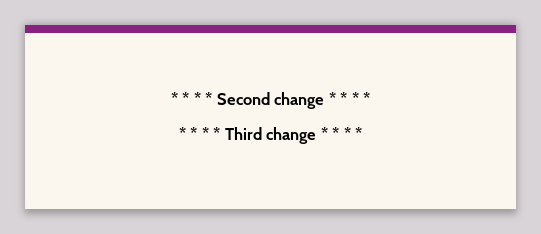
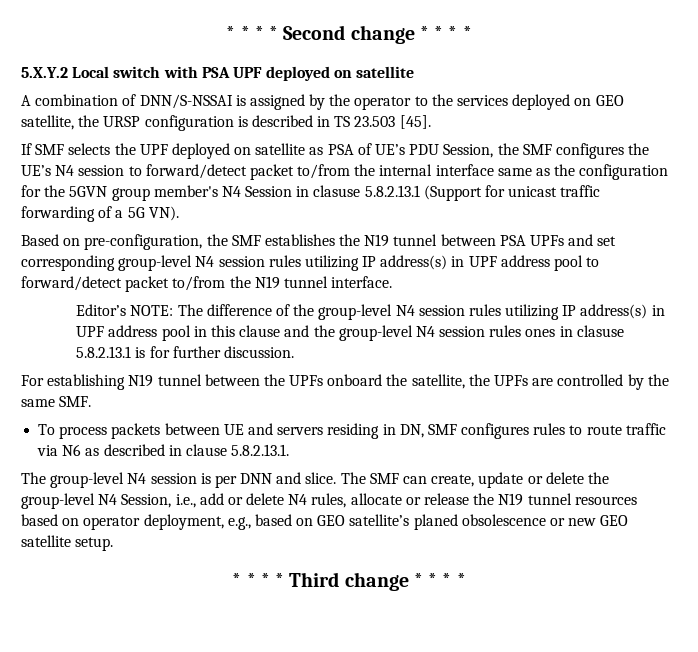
+ 5.X.Y.2 Local switch with PSA UPF deployed on satellite
+ A combination of DNN/S-NSSAI is assigned by the operator to the services deployed on GEO satellite, the URSP configuration is described in TS 23.503 [45].
+ If SMF selects the UPF deployed on satellite as PSA of UE’s PDU Session, the SMF configures the UE’s N4 session to forward/detect packet to/from the internal interface same as the configuration for the 5GVN group member's N4 Session in clasuse 5.8.2.13.1 (Support for unicast traffic forwarding of a 5G VN).
+ Based on pre-configuration, the SMF establishes the N19 tunnel between PSA UPFs and set corresponding group-level N4 session rules utilizing IP address(s) in UPF address pool to forward/detect packet to/from the N19 tunnel interface.
+ Editor’s NOTE: The difference of the group-level N4 session rules utilizing IP address(s) in UPF address pool in this clause and the group-level N4 session rules ones in clasuse 5.8.2.13.1 is for further discussion.
+ For establishing N19 tunnel between the UPFs onboard the satellite, the UPFs are controlled by the same SMF.
+ To process packets between UE and servers residing in DN, SMF configures rules to route traffic via N6 as described in clause 5.8.2.13.1.
+ The group-level N4 session is per DNN and slice. The SMF can create, update or delete the group-level N4 Session, i.e., add or delete N4 rules, allocate or release the N19 tunnel resources based on operator deployment, e.g., based on GEO satellite’s planed obsolescence or new GEO satellite setup.

